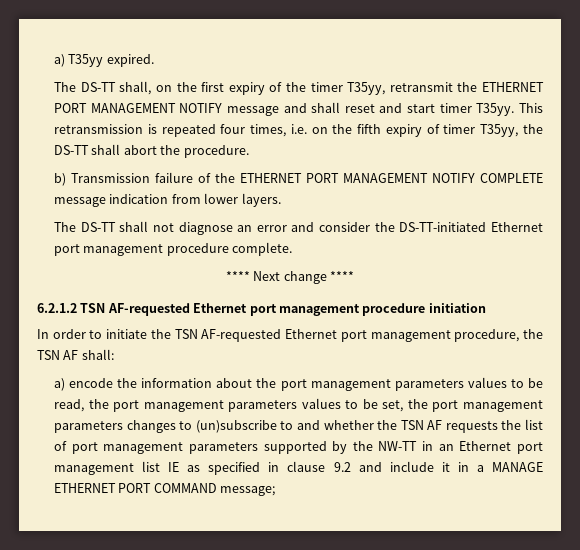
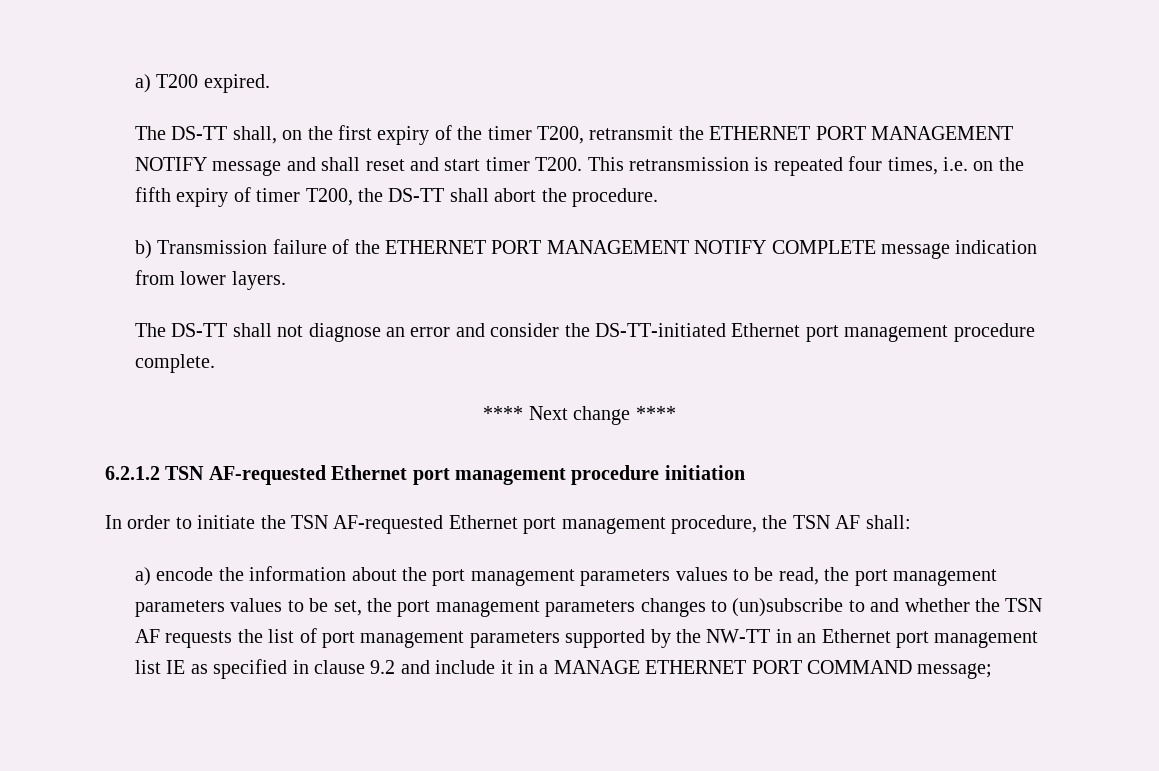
- a) T35yy expired.
+ a) T200 expired.
- The DS-TT shall, on the first expiry of the timer T35yy, retransmit the ETHERNET PORT MANAGEMENT NOTIFY message and shall reset and start timer T35yy.
+ The DS-TT shall, on the first expiry of the timer T200, retransmit the ETHERNET PORT MANAGEMENT NOTIFY message and shall reset and start timer T200.
- This retransmission is repeated four times, i.e. on the fifth expiry of timer T35yy, the DS-TT shall abort the procedure.
+ This retransmission is repeated four times, i.e. on the fifth expiry of timer T200, the DS-TT shall abort the procedure.

